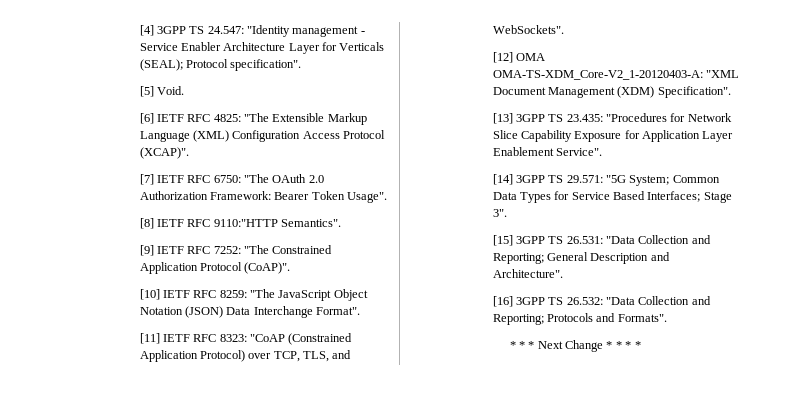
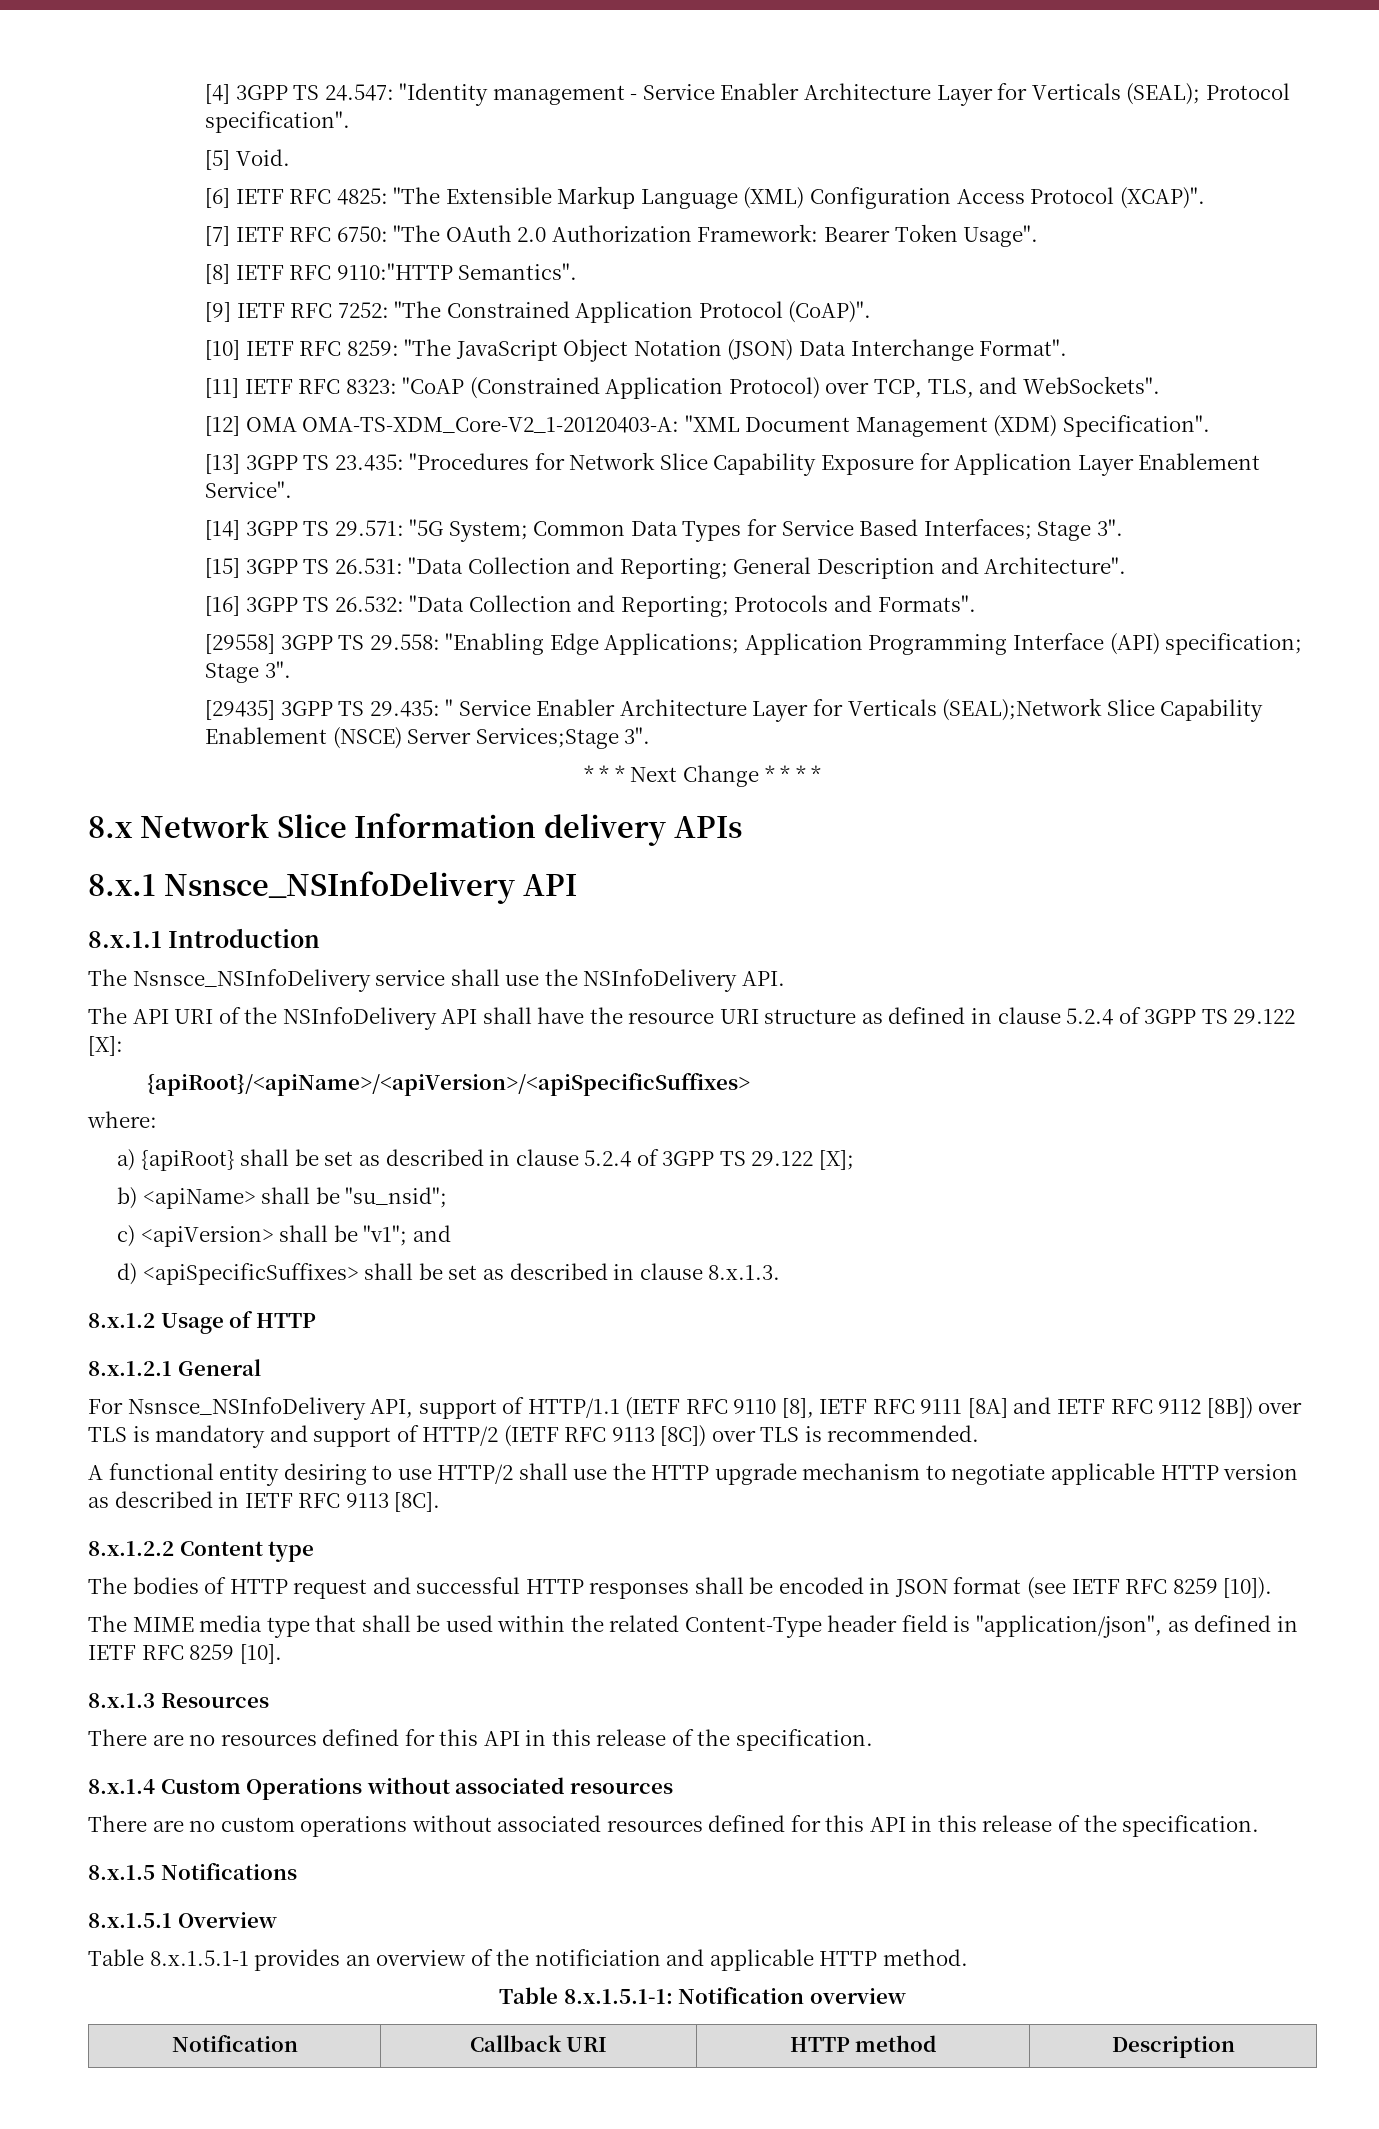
+ [29558] 3GPP TS 29.558: "Enabling Edge Applications; Application Programming Interface (API) specification; Stage 3".
+ [29435] 3GPP TS 29.435: " Service Enabler Architecture Layer for Verticals (SEAL);Network Slice Capability Enablement (NSCE) Server Services;Stage 3".
+ 8.x Network Slice Information delivery APIs
+ 8.x.1 Nsnsce_NSInfoDelivery API
+ 8.x.1.1 Introduction
+ The Nsnsce_NSInfoDelivery service shall use the NSInfoDelivery API.
+ The API URI of the NSInfoDelivery API shall have the resource URI structure as defined in clause 5.2.4 of 3GPP TS 29.122 [X]:
+ {apiRoot}/<apiName>/<apiVersion>/<apiSpecificSuffixes>
+ where:
+ a) {apiRoot} shall be set as described in clause 5.2.4 of 3GPP TS 29.122 [X];
+ b) <apiName> shall be "su_nsid";
+ c) <apiVersion> shall be "v1"; and
+ d) <apiSpecificSuffixes> shall be set as described in clause 8.x.1.3.
+ 8.x.1.2 Usage of HTTP
+ 8.x.1.2.1 General
+ For Nsnsce_NSInfoDelivery API, support of HTTP/1.1 (IETF RFC 9110 [8], IETF RFC 9111 [8A] and IETF RFC 9112 [8B]) over TLS is mandatory and support of HTTP/2 (IETF RFC 9113 [8C]) over TLS is recommended.
+ A functional entity desiring to use HTTP/2 shall use the HTTP upgrade mechanism to negotiate applicable HTTP version as described in IETF RFC 9113 [8C].
+ 8.x.1.2.2 Content type
+ The bodies of HTTP request and successful HTTP responses shall be encoded in JSON format (see IETF RFC 8259 [10]).
+ The MIME media type that shall be used within the related Content-Type header field is "application/json", as defined in IETF RFC 8259 [10].
+ 8.x.1.3 Resources
+ There are no resources defined for this API in this release of the specification.
+ 8.x.1.4 Custom Operations without associated resources
+ There are no custom operations without associated resources defined for this API in this release of the specification.
+ 8.x.1.5 Notifications
+ 8.x.1.5.1 Overview
+ Table 8.x.1.5.1-1 provides an overview of the notificiation and applicable HTTP method.
+ Table 8.x.1.5.1-1: Notification overview
+ Notification | Callback URI | HTTP method | Description

